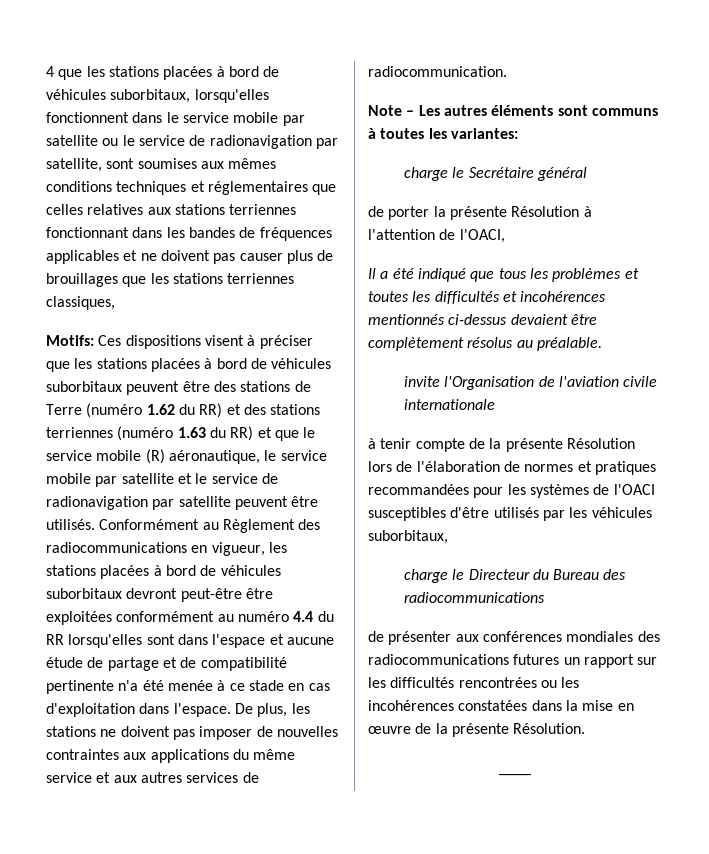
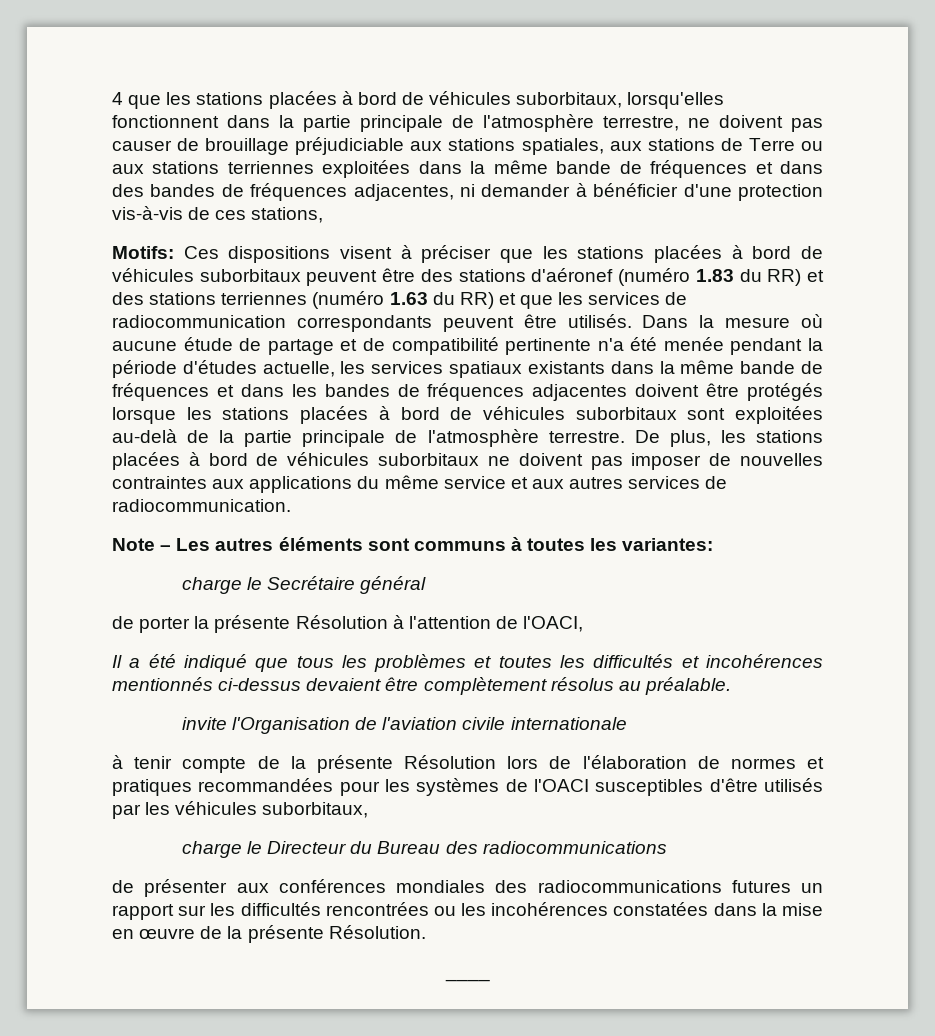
- 4 que les stations placées à bord de véhicules suborbitaux, lorsqu'elles fonctionnent dans le service mobile par satellite ou le service de radionavigation par satellite, sont soumises aux mêmes conditions techniques et réglementaires que celles relatives aux stations terriennes fonctionnant dans les bandes de fréquences applicables et ne doivent pas causer plus de brouillages que les stations terriennes classiques,
+ 4 que les stations placées à bord de véhicules suborbitaux, lorsqu'elles fonctionnent dans la partie principale de l'atmosphère terrestre, ne doivent pas causer de brouillage préjudiciable aux stations spatiales, aux stations de Terre ou aux stations terriennes exploitées dans la même bande de fréquences et dans des bandes de fréquences adjacentes, ni demander à bénéficier d'une protection vis-à-vis de ces stations,
- Motifs: Ces dispositions visent à préciser que les stations placées à bord de véhicules suborbitaux peuvent être des stations de Terre (numéro 1.62 du RR) et des stations terriennes (numéro 1.63 du RR) et que le service mobile (R) aéronautique, le service mobile par satellite et le service de radionavigation par satellite peuvent être utilisés. Conformément au Règlement des radiocommunications en vigueur, les stations placées à bord de véhicules suborbitaux devront peut-être être exploitées conformément au numéro 4.4 du RR lorsqu'elles sont dans l'espace et aucune étude de partage et de compatibilité pertinente n'a été menée à ce stade en cas d'exploitation dans l'espace. De plus, les stations ne doivent pas imposer de nouvelles contraintes aux applications du même service et aux autres services de radiocommunication.
+ Motifs: Ces dispositions visent à préciser que les stations placées à bord de véhicules suborbitaux peuvent être des stations d'aéronef (numéro 1.83 du RR) et des stations terriennes (numéro 1.63 du RR) et que les services de radiocommunication correspondants peuvent être utilisés. Dans la mesure où aucune étude de partage et de compatibilité pertinente n'a été menée pendant la période d'études actuelle, les services spatiaux existants dans la même bande de fréquences et dans les bandes de fréquences adjacentes doivent être protégés lorsque les stations placées à bord de véhicules suborbitaux sont exploitées au-delà de la partie principale de l'atmosphère terrestre. De plus, les stations placées à bord de véhicules suborbitaux ne doivent pas imposer de nouvelles contraintes aux applications du même service et aux autres services de radiocommunication.

